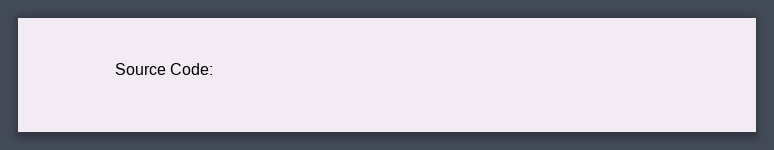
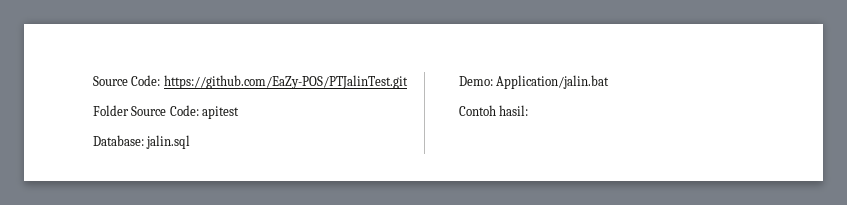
- Source Code:
+ Source Code: https://github.com/EaZy-POS/PTJalinTest.git
+ Folder Source Code: apitest
+ Database: jalin.sql
+ Demo: Application/jalin.bat
+ Contoh hasil:

